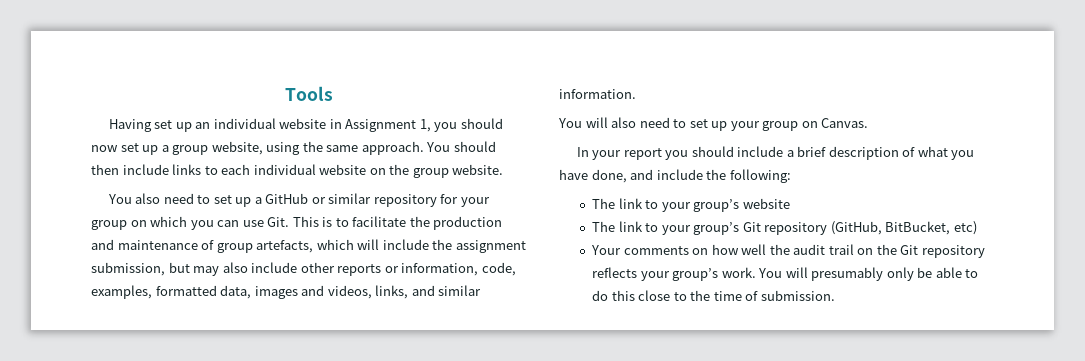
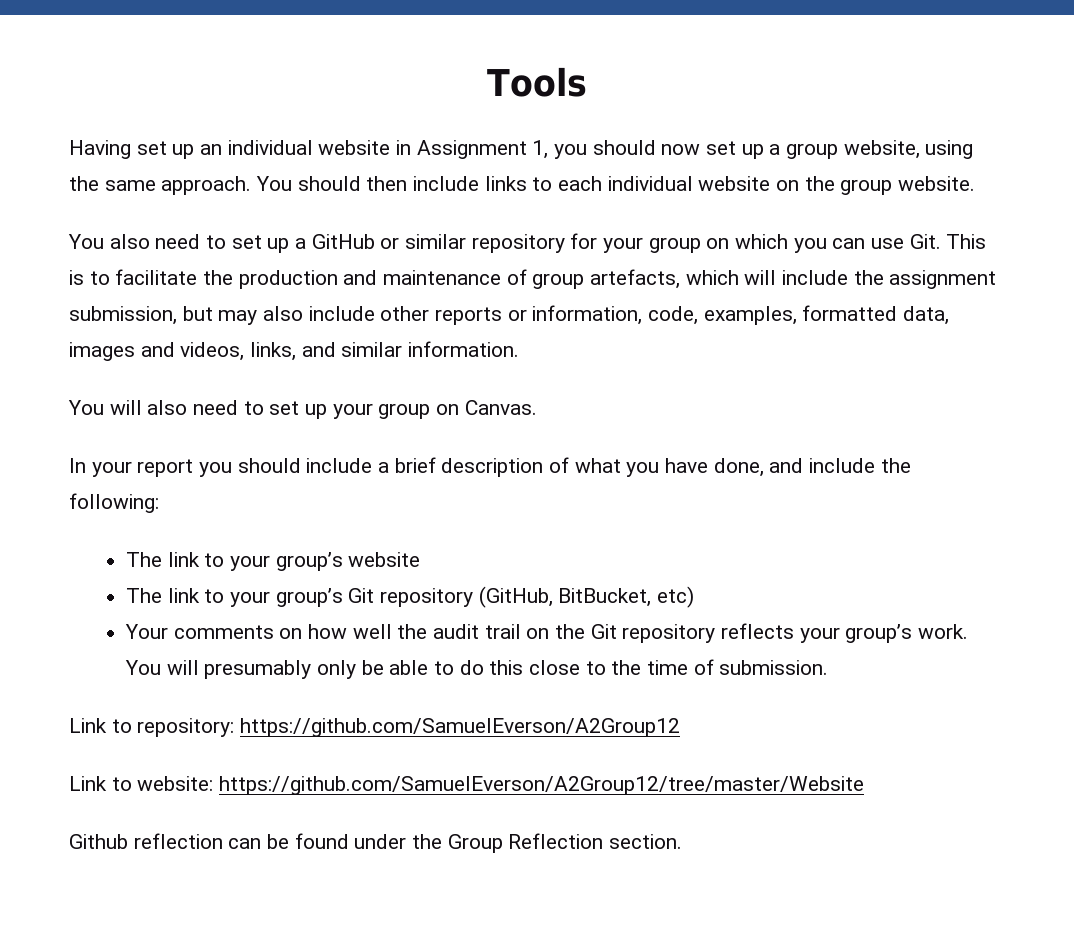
+ Link to repository: https://github.com/SamuelEverson/A2Group12
+ Link to website: https://github.com/SamuelEverson/A2Group12/tree/master/Website
+ Github reflection can be found under the Group Reflection section.

